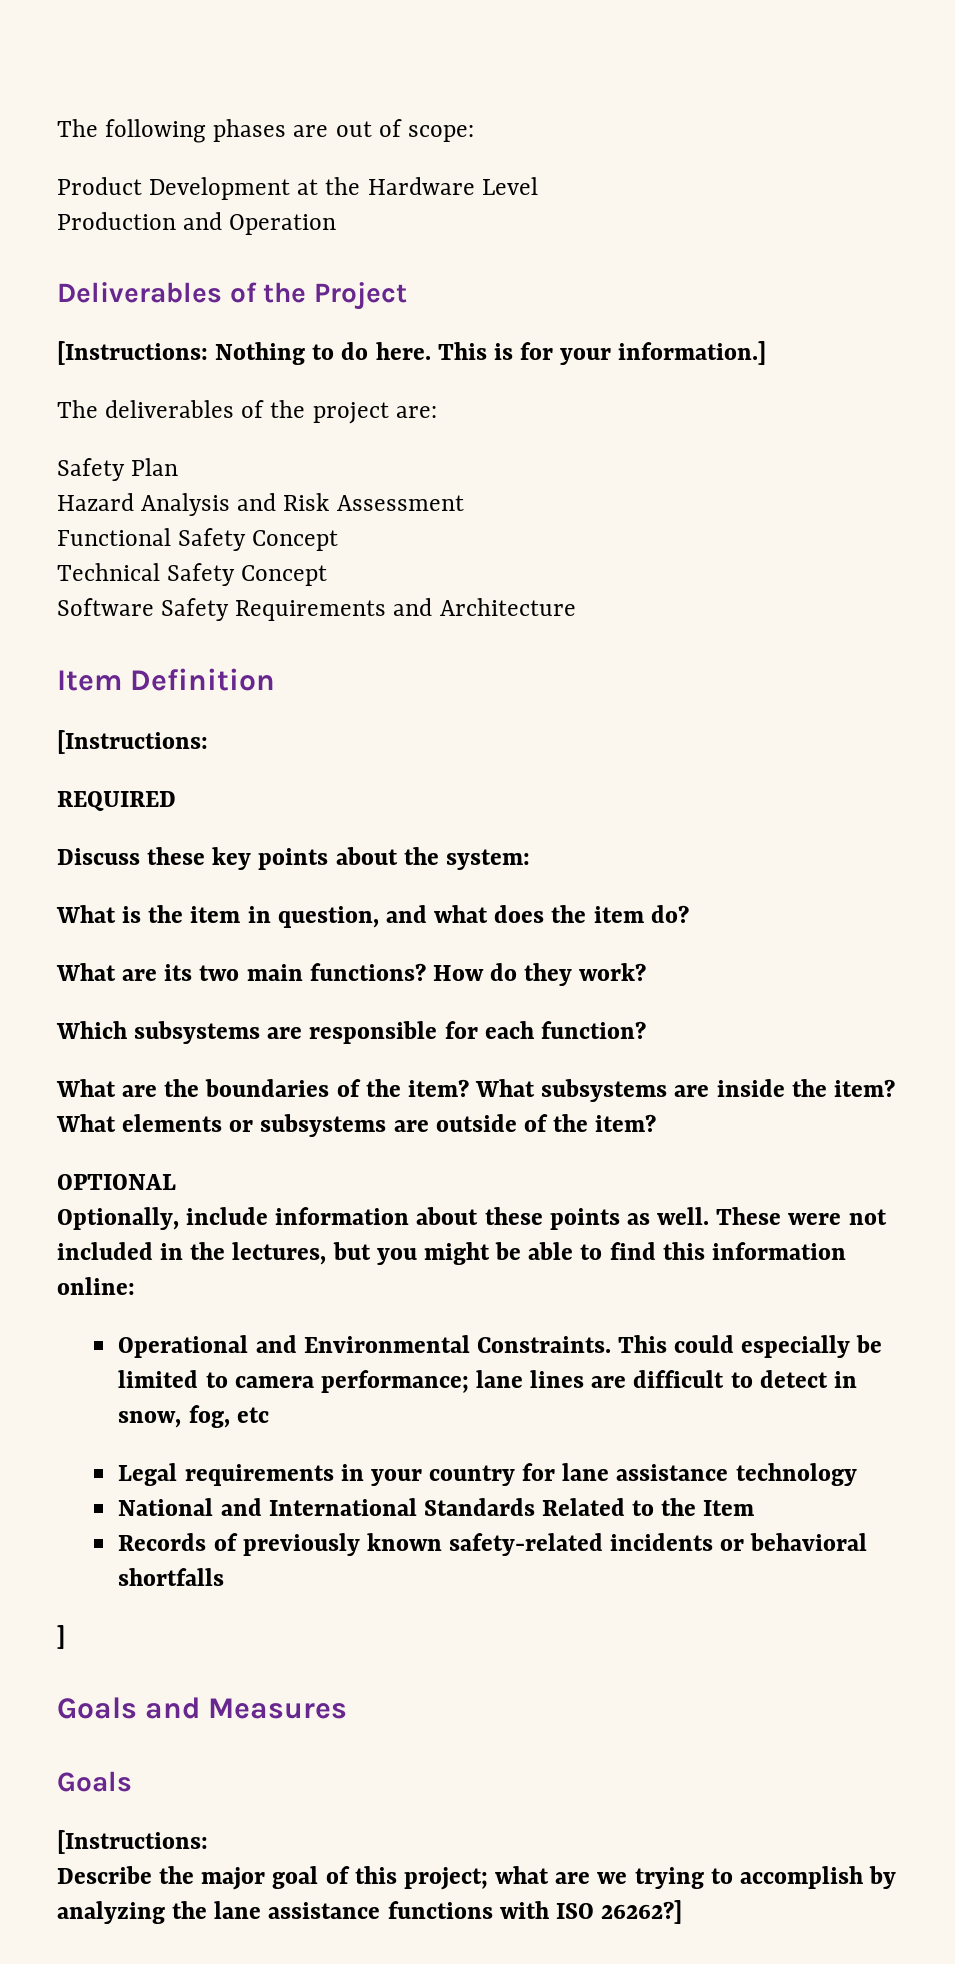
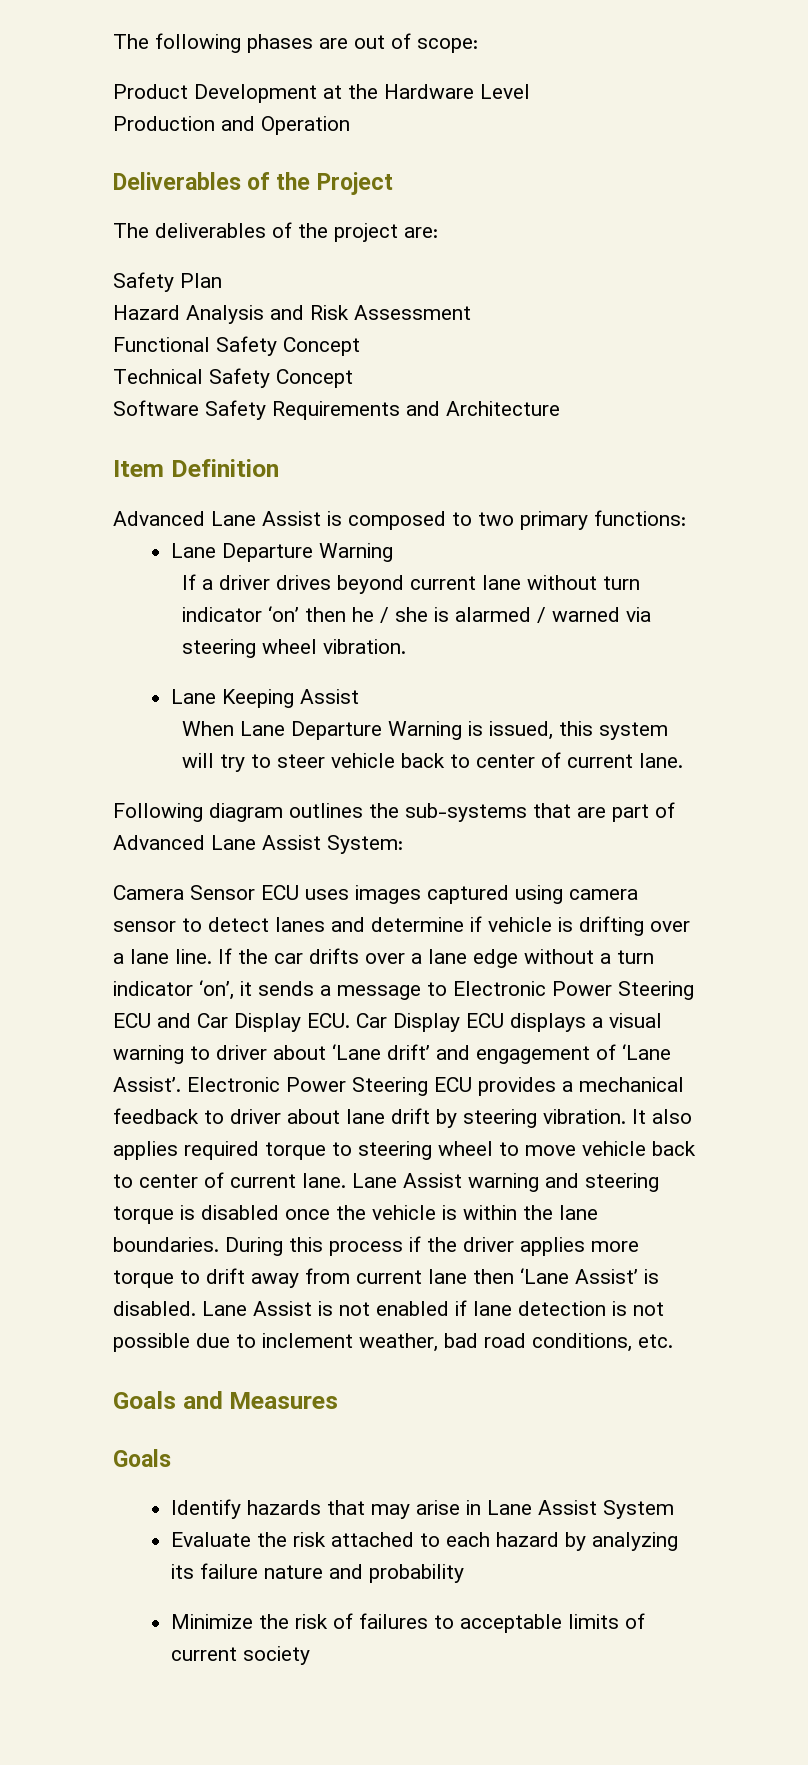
- [Instructions: Nothing to do here. This is for your information.]
  Item Definition
- [Instructions:
- REQUIRED
- Discuss these key points about the system:
- What is the item in question, and what does the item do?
- What are its two main functions? How do they work?
- Which subsystems are responsible for each function?
- What are the boundaries of the item? What subsystems are inside the item? What elements or subsystems are outside of the item?
- OPTIONAL
- Optionally, include information about these points as well. These were not included in the lectures, but you might be able to find this information online:
- Operational and Environmental Constraints. This could especially be limited to camera performance; lane lines are difficult to detect in snow, fog, etc
- Legal requirements in your country for lane assistance technology
- National and International Standards Related to the Item
- Records of previously known safety-related incidents or behavioral shortfalls
- ]
+ Advanced Lane Assist is composed to two primary functions:
+ Lane Departure Warning
+ If a driver drives beyond current lane without turn indicator ‘on’ then he / she is alarmed / warned via steering wheel vibration.
+ Lane Keeping Assist
+ When Lane Departure Warning is issued, this system will try to steer vehicle back to center of current lane.
+ Following diagram outlines the sub-systems that are part of Advanced Lane Assist System:
+ Camera Sensor ECU uses images captured using camera sensor to detect lanes and determine if vehicle is drifting over a lane line. If the car drifts over a lane edge without a turn indicator ‘on’, it sends a message to Electronic Power Steering ECU and Car Display ECU. Car Display ECU displays a visual warning to driver about ‘Lane drift’ and engagement of ‘Lane Assist’. Electronic Power Steering ECU provides a mechanical feedback to driver about lane drift by steering vibration. It also applies required torque to steering wheel to move vehicle back to center of current lane. Lane Assist warning and steering torque is disabled once the vehicle is within the lane boundaries. During this process if the driver applies more torque to drift away from current lane then ‘Lane Assist’ is disabled. Lane Assist is not enabled if lane detection is not possible due to inclement weather, bad road conditions, etc.
  Goals and Measures
  Goals
- [Instructions:
- Describe the major goal of this project; what are we trying to accomplish by analyzing the lane assistance functions with ISO 26262?]
+ Identify hazards that may arise in Lane Assist System
+ Evaluate the risk attached to each hazard by analyzing its failure nature and probability
+ Minimize the risk of failures to acceptable limits of current society

